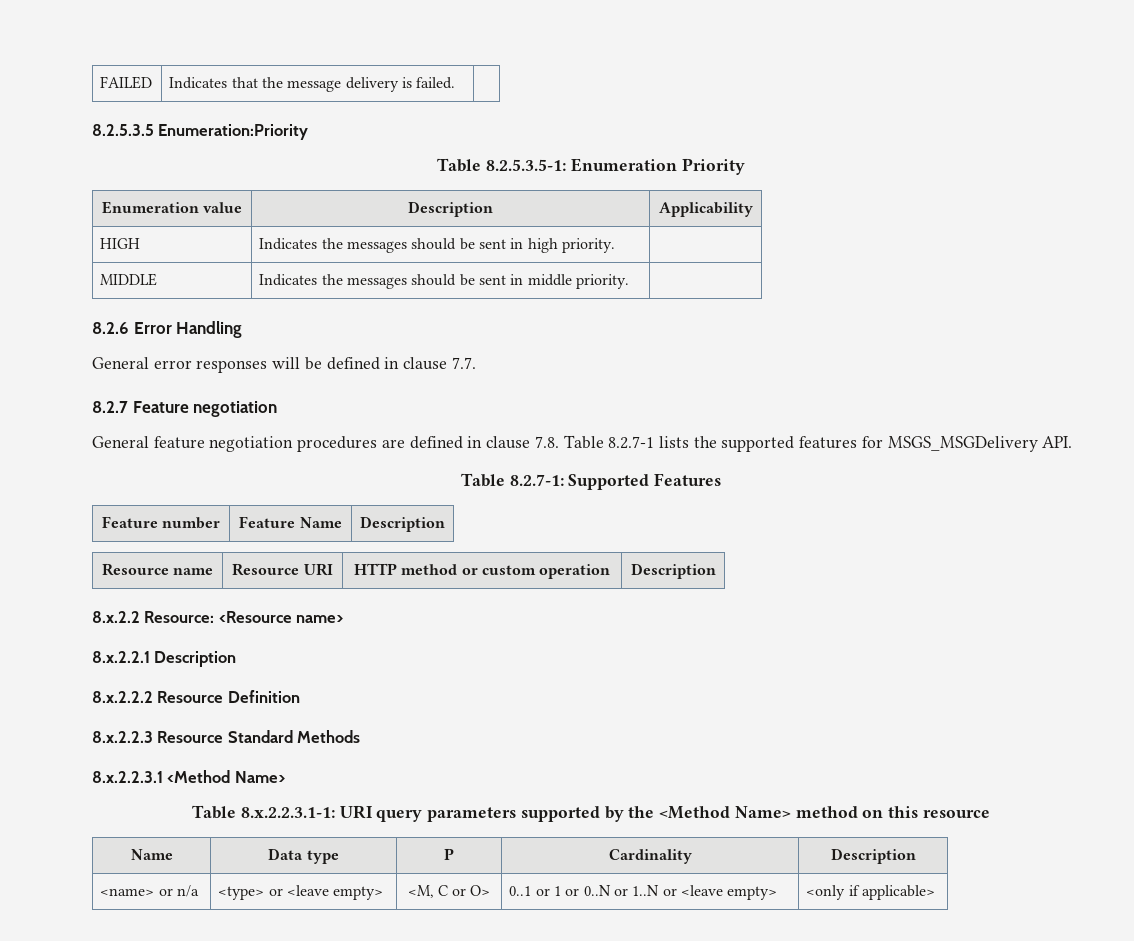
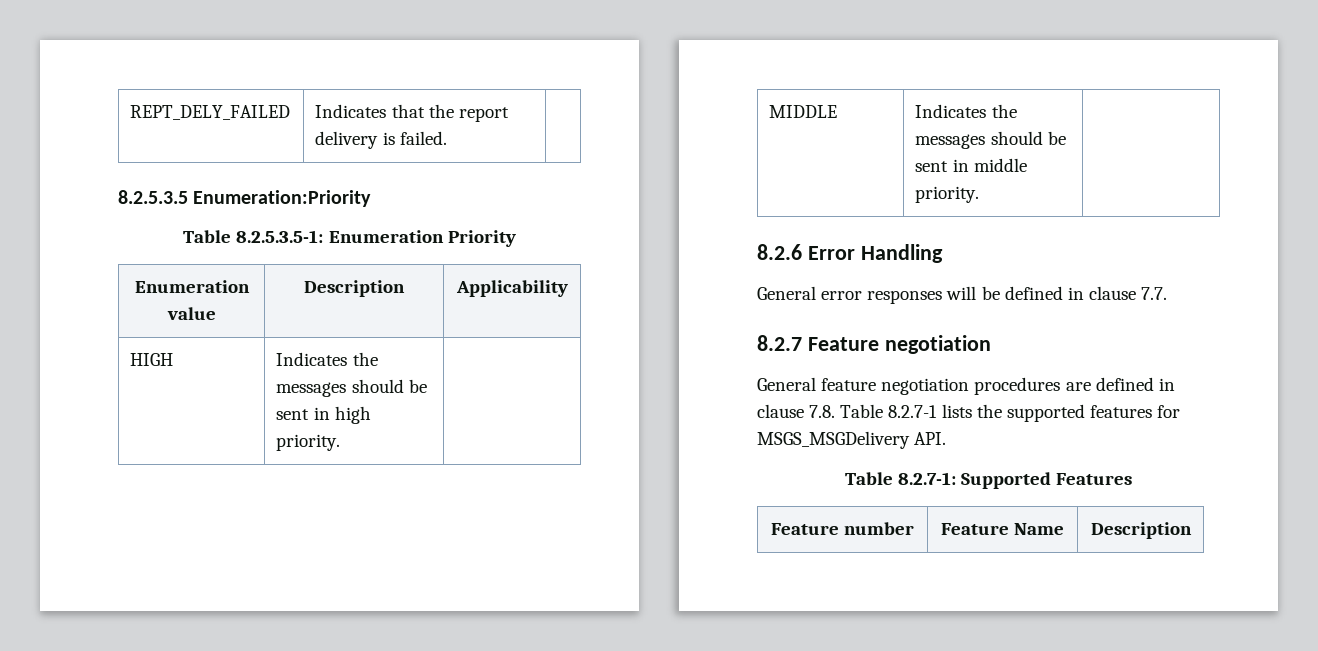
- FAILED | Indicates that the message delivery is failed. |
+ REPT_DELY_FAILED | Indicates that the report delivery is failed. |
- Resource name | Resource URI | HTTP method or custom operation | Description
- 8.x.2.2 Resource: <Resource name>
- 8.x.2.2.1 Description
- 8.x.2.2.2 Resource Definition
- 8.x.2.2.3 Resource Standard Methods
- 8.x.2.2.3.1 <Method Name>
- Table 8.x.2.2.3.1-1: URI query parameters supported by the <Method Name> method on this resource
- Name | Data type | P | Cardinality | Description
- <name> or n/a | <type> or <leave empty> | <M, C or O> | 0..1 or 1 or 0..N or 1..N or <leave empty> | <only if applicable>

